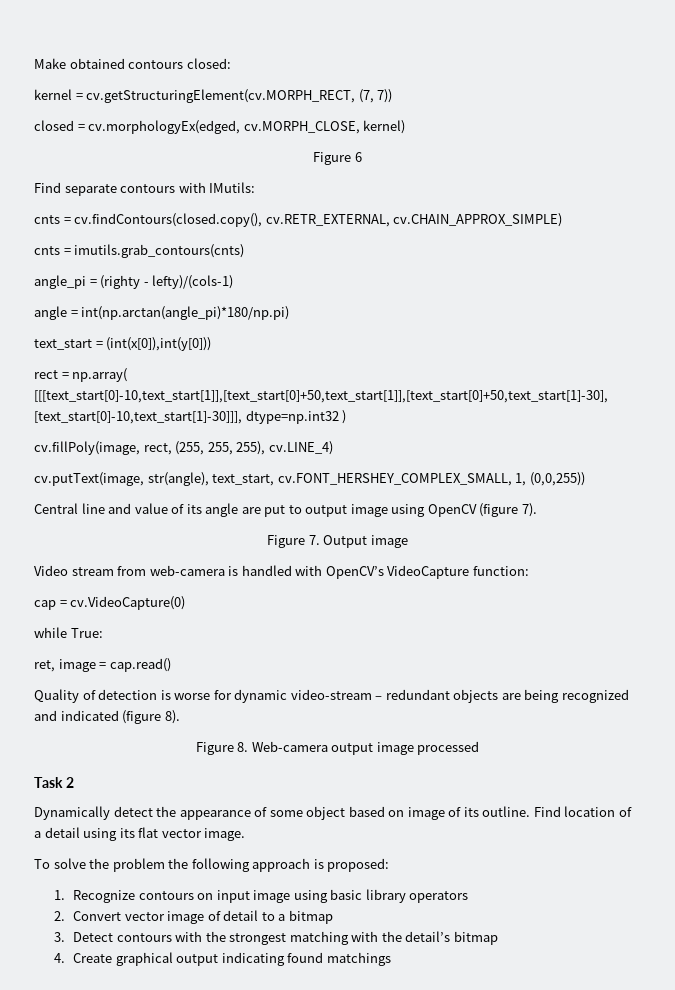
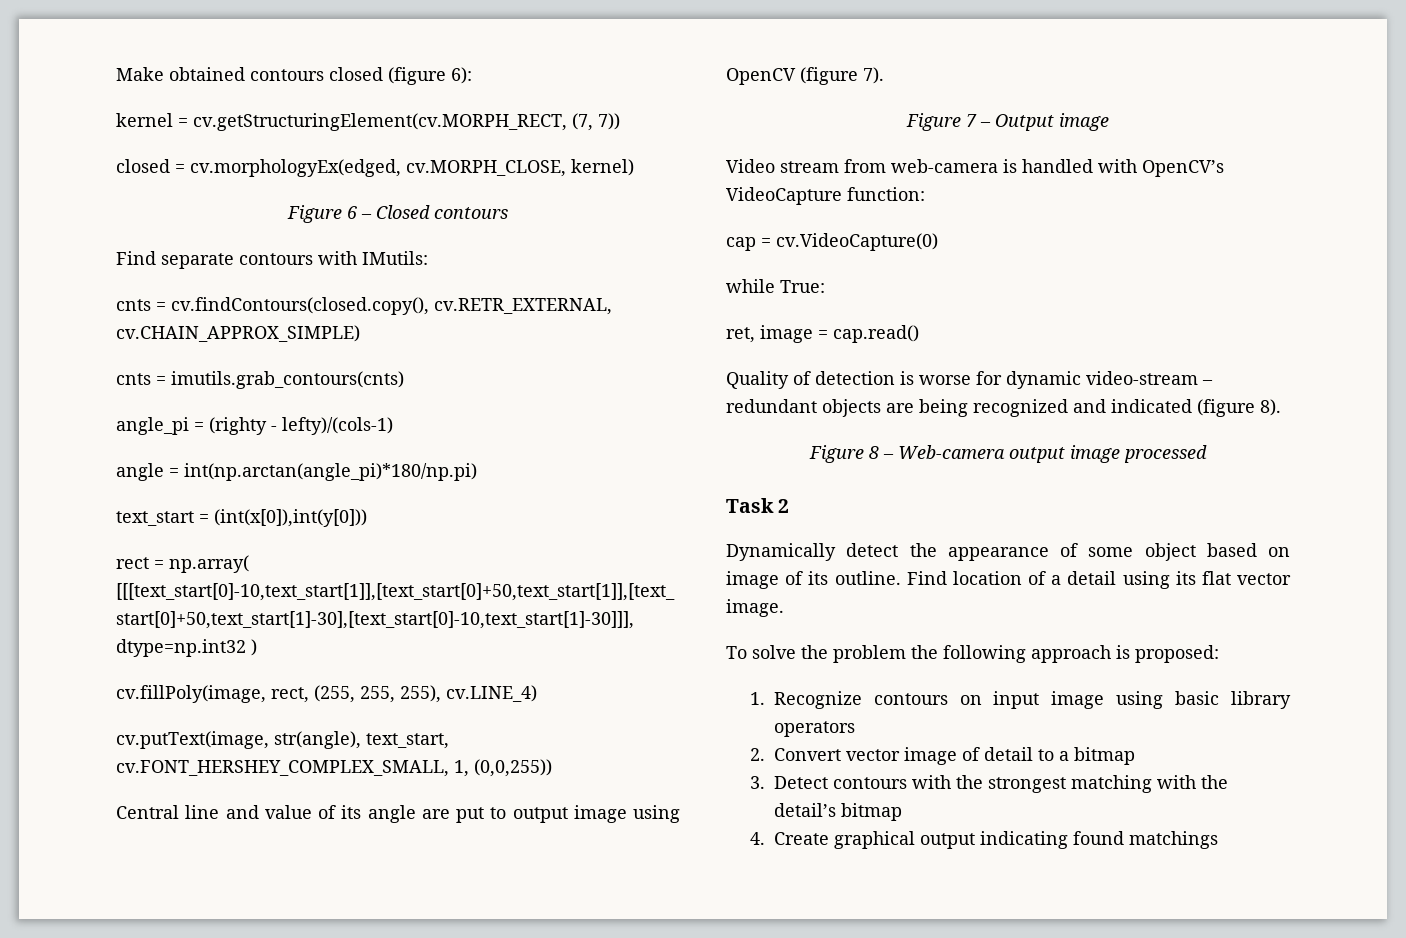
- Make obtained contours closed:
+ Make obtained contours closed (figure 6):
- Figure 6
+ Figure 6 – Closed contours
- Figure 7. Output image
+ Figure 7 – Output image
- Figure 8. Web-camera output image processed
+ Figure 8 – Web-camera output image processed

